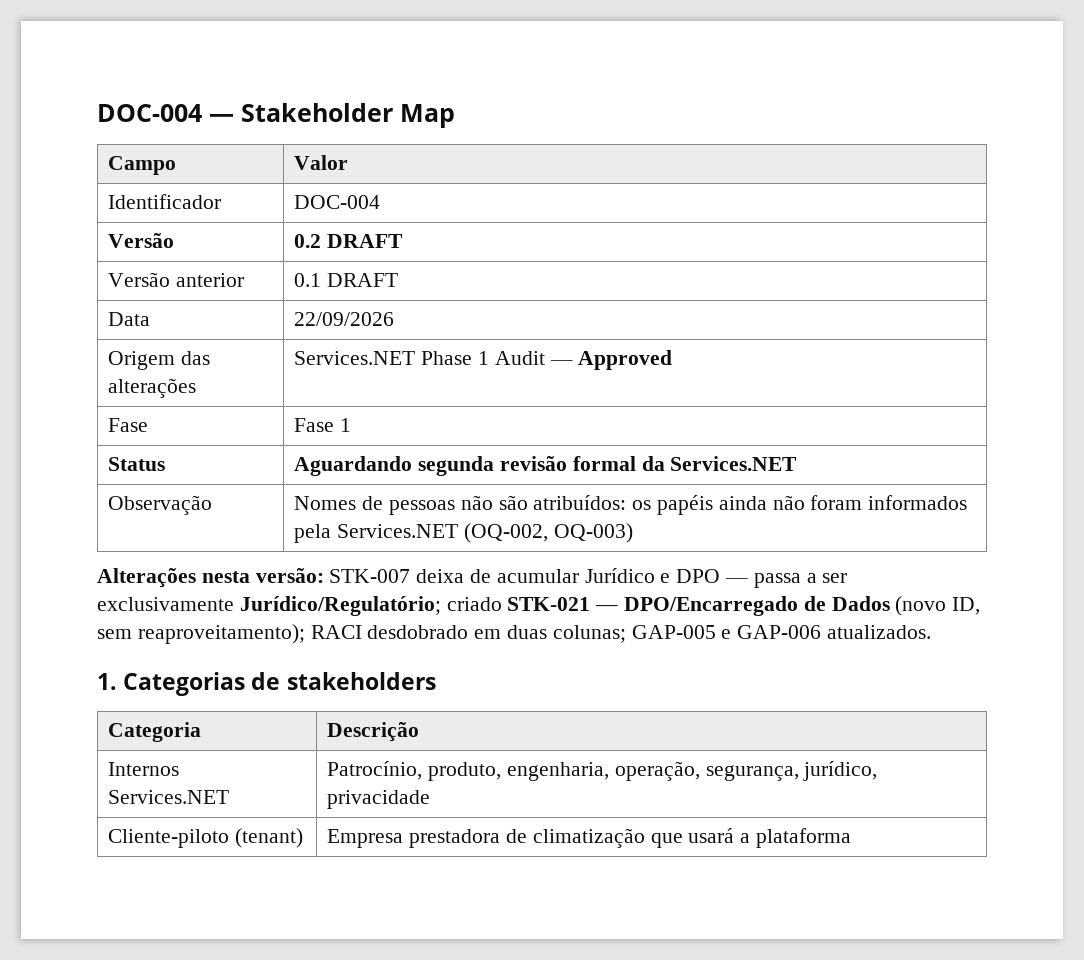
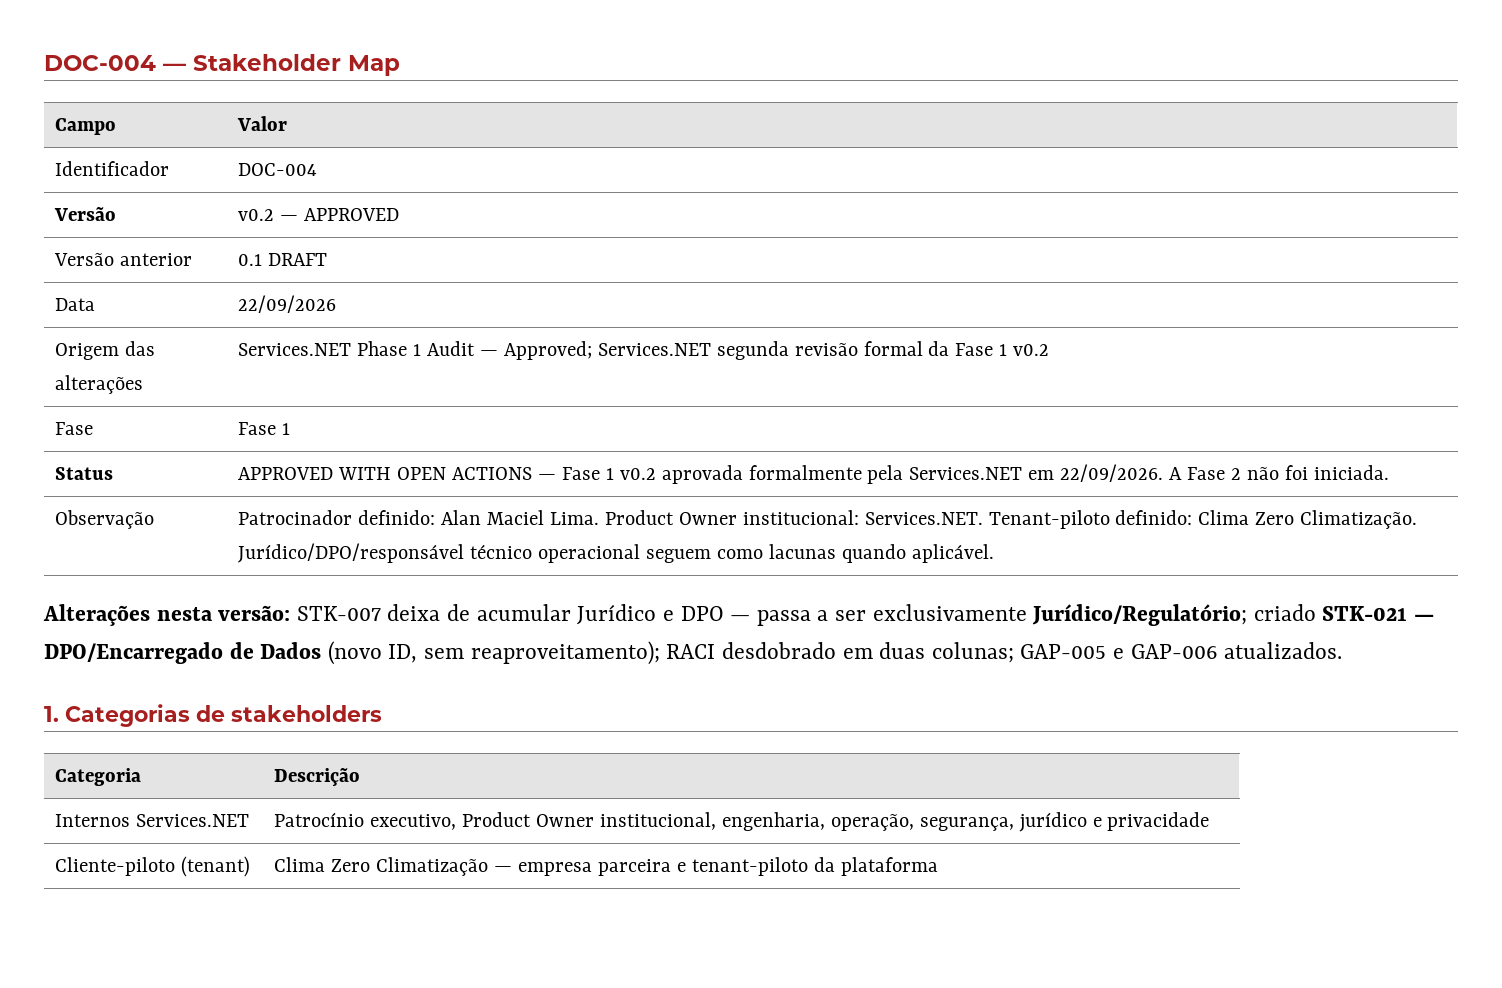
- Versão | 0.2 DRAFT
+ Versão | v0.2 — APPROVED
- Origem das alterações | Services.NET Phase 1 Audit — Approved
+ Origem das alterações | Services.NET Phase 1 Audit — Approved; Services.NET segunda revisão formal da Fase 1 v0.2
  Fase | Fase 1
- Status | Aguardando segunda revisão formal da Services.NET
- Observação | Nomes de pessoas não são atribuídos: os papéis ainda não foram informados pela Services.NET (OQ-002, OQ-003)
+ Status | APPROVED WITH OPEN ACTIONS — Fase 1 v0.2 aprovada formalmente pela Services.NET em 22/09/2026. A Fase 2 não foi iniciada.
+ Observação | Patrocinador definido: Alan Maciel Lima. Product Owner institucional: Services.NET. Tenant-piloto definido: Clima Zero Climatização. Jurídico/DPO/responsável técnico operacional seguem como lacunas quando aplicável.
- Internos Services.NET | Patrocínio, produto, engenharia, operação, segurança, jurídico, privacidade
+ Internos Services.NET | Patrocínio executivo, Product Owner institucional, engenharia, operação, segurança, jurídico e privacidade
- Cliente-piloto (tenant) | Empresa prestadora de climatização que usará a plataforma
+ Cliente-piloto (tenant) | Clima Zero Climatização — empresa parceira e tenant-piloto da plataforma

